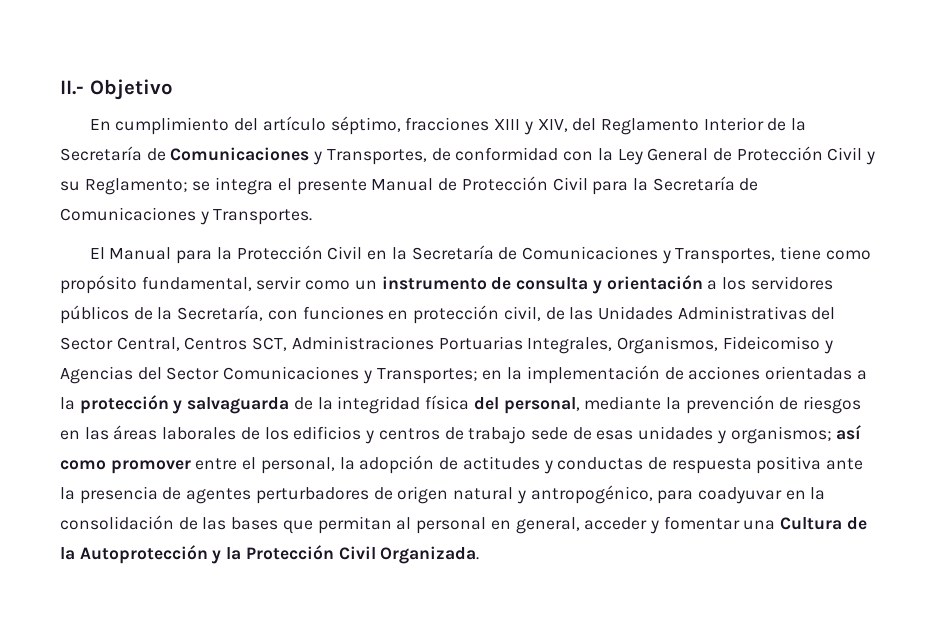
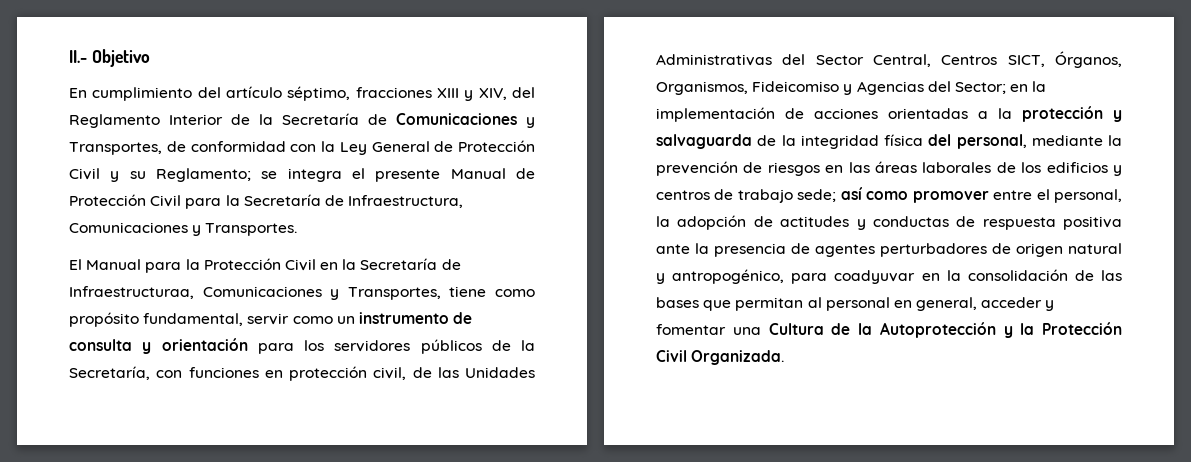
- En cumplimiento del artículo séptimo, fracciones XIII y XIV, del Reglamento Interior de la Secretaría de Comunicaciones y Transportes, de conformidad con la Ley General de Protección Civil y su Reglamento; se integra el presente Manual de Protección Civil para la Secretaría de Comunicaciones y Transportes.
+ En cumplimiento del artículo séptimo, fracciones XIII y XIV, del Reglamento Interior de la Secretaría de Comunicaciones y Transportes, de conformidad con la Ley General de Protección Civil y su Reglamento; se integra el presente Manual de Protección Civil para la Secretaría de Infraestructura, Comunicaciones y Transportes.
- El Manual para la Protección Civil en la Secretaría de Comunicaciones y Transportes, tiene como propósito fundamental, servir como un instrumento de consulta y orientación a los servidores públicos de la Secretaría, con funciones en protección civil, de las Unidades Administrativas del Sector Central, Centros SCT, Administraciones Portuarias Integrales, Organismos, Fideicomiso y Agencias del Sector Comunicaciones y Transportes;
+ El Manual para la Protección Civil en la Secretaría de Infraestructuraa, Comunicaciones y Transportes, tiene como propósito fundamental, servir como un instrumento de consulta y orientación para los servidores públicos de la Secretaría, con funciones en protección civil, de las Unidades Administrativas del Sector Central, Centros SICT, Órganos, Organismos, Fideicomiso y Agencias del Sector;
- en la implementación de acciones orientadas a la protección y salvaguarda de la integridad física del personal, mediante la prevención de riesgos en las áreas laborales de los edificios y centros de trabajo sede de esas unidades y organismos;
+ en la implementación de acciones orientadas a la protección y salvaguarda de la integridad física del personal, mediante la prevención de riesgos en las áreas laborales de los edificios y centros de trabajo sede;

